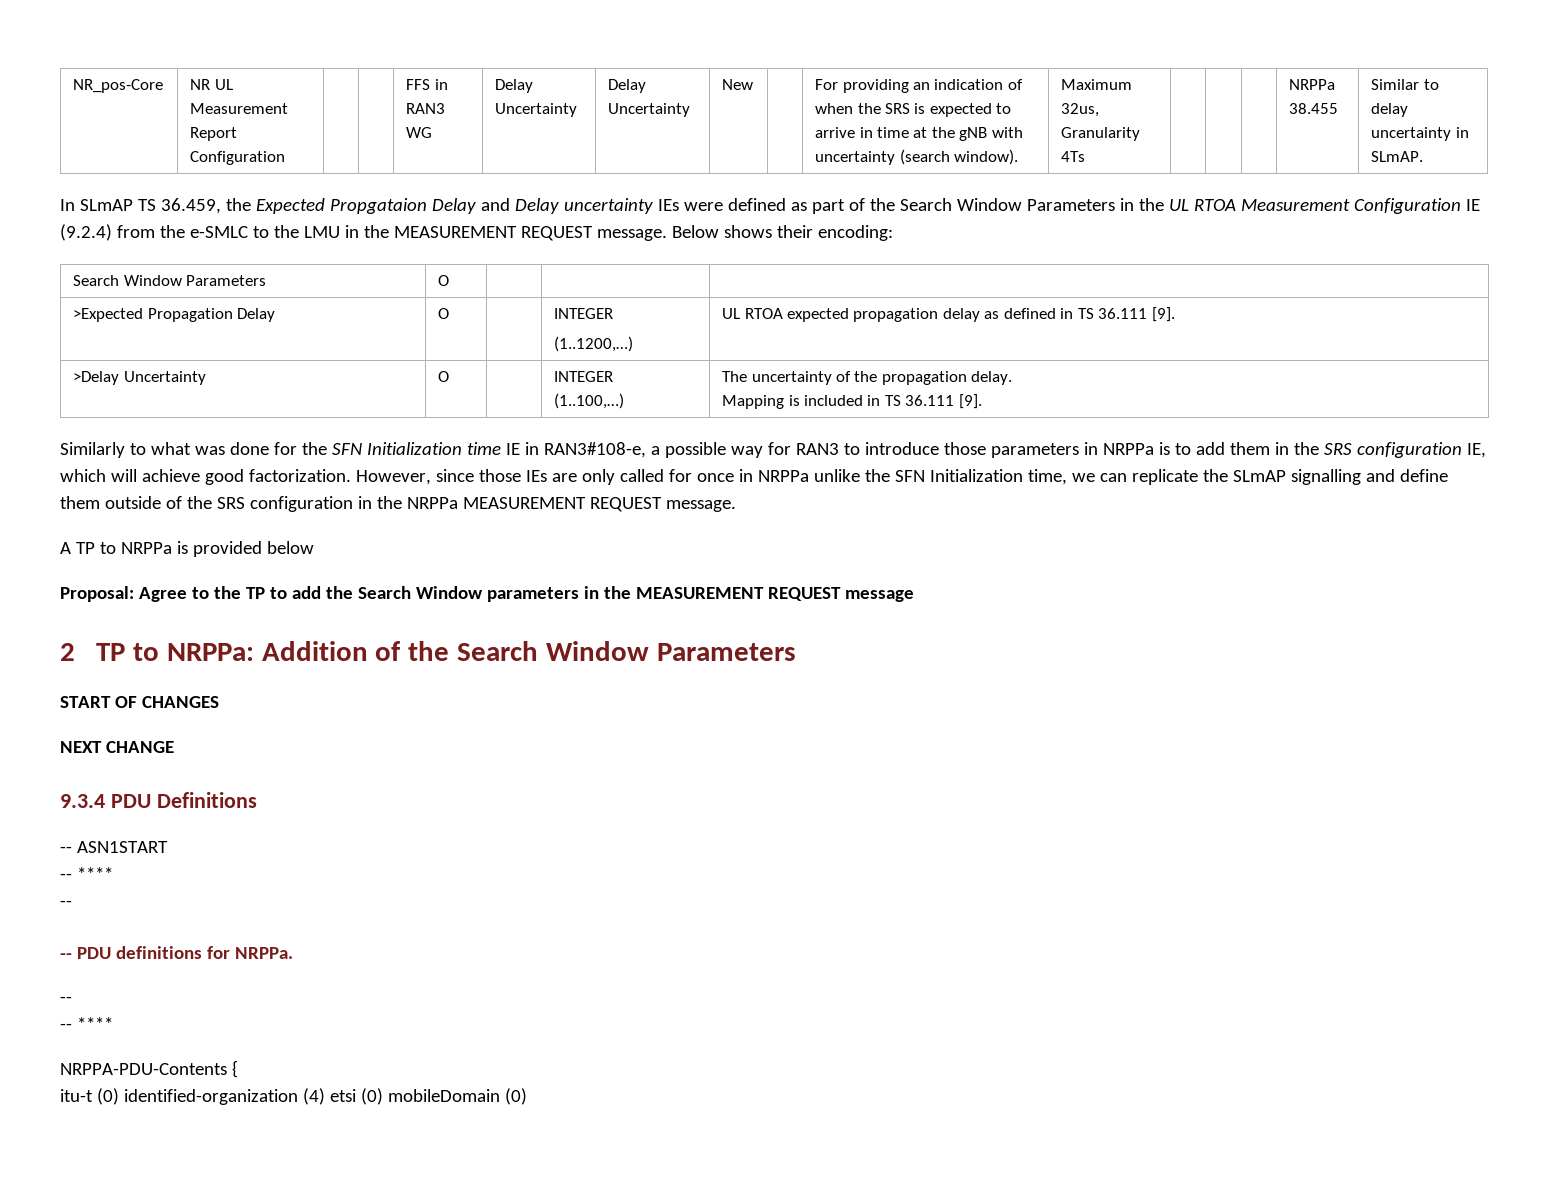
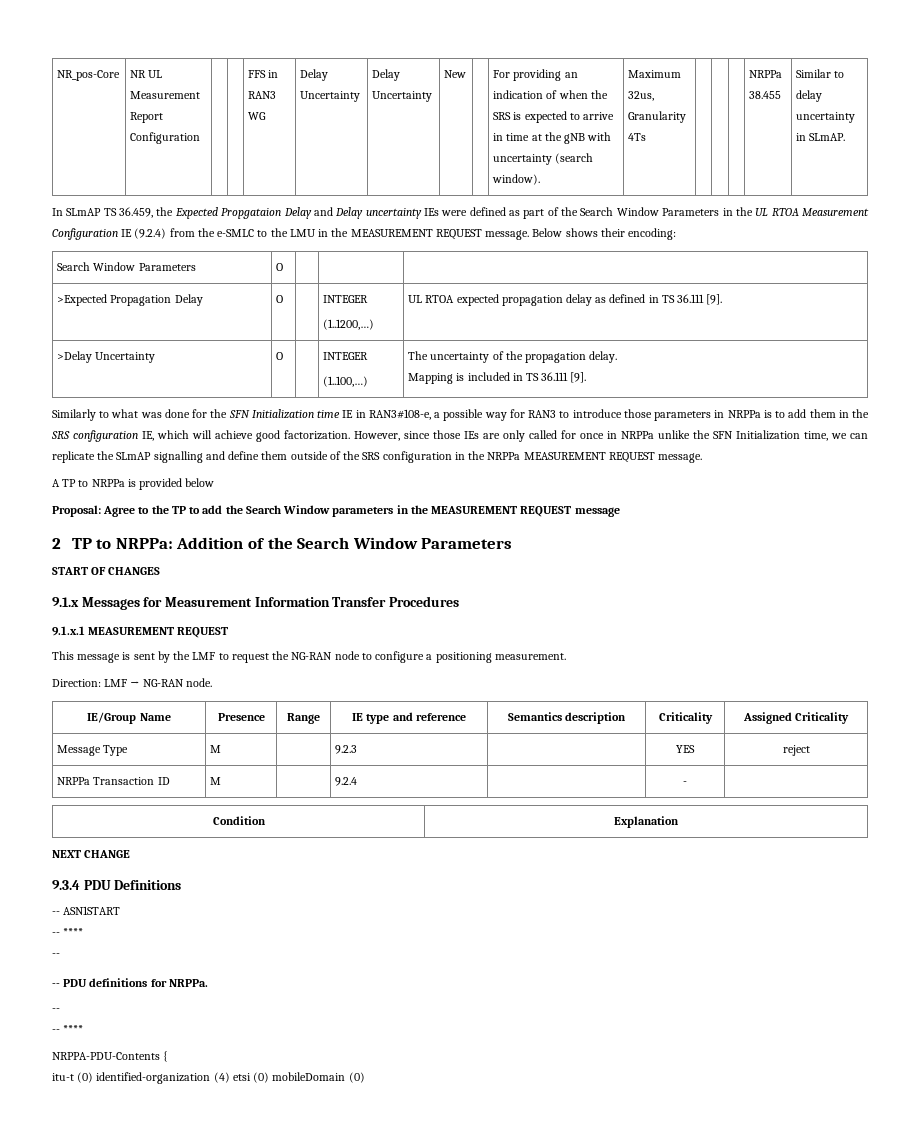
+ 9.1.x Messages for Measurement Information Transfer Procedures
+ 9.1.x.1 MEASUREMENT REQUEST
+ This message is sent by the LMF to request the NG-RAN node to configure a positioning measurement.
+ Direction: LMF → NG-RAN node.
+ IE/Group Name | Presence | Range | IE type and reference | Semantics description | Criticality | Assigned Criticality
+ Message Type | M | | 9.2.3 | | YES | reject
+ NRPPa Transaction ID | M | | 9.2.4 | | - |
+ Condition | Explanation

